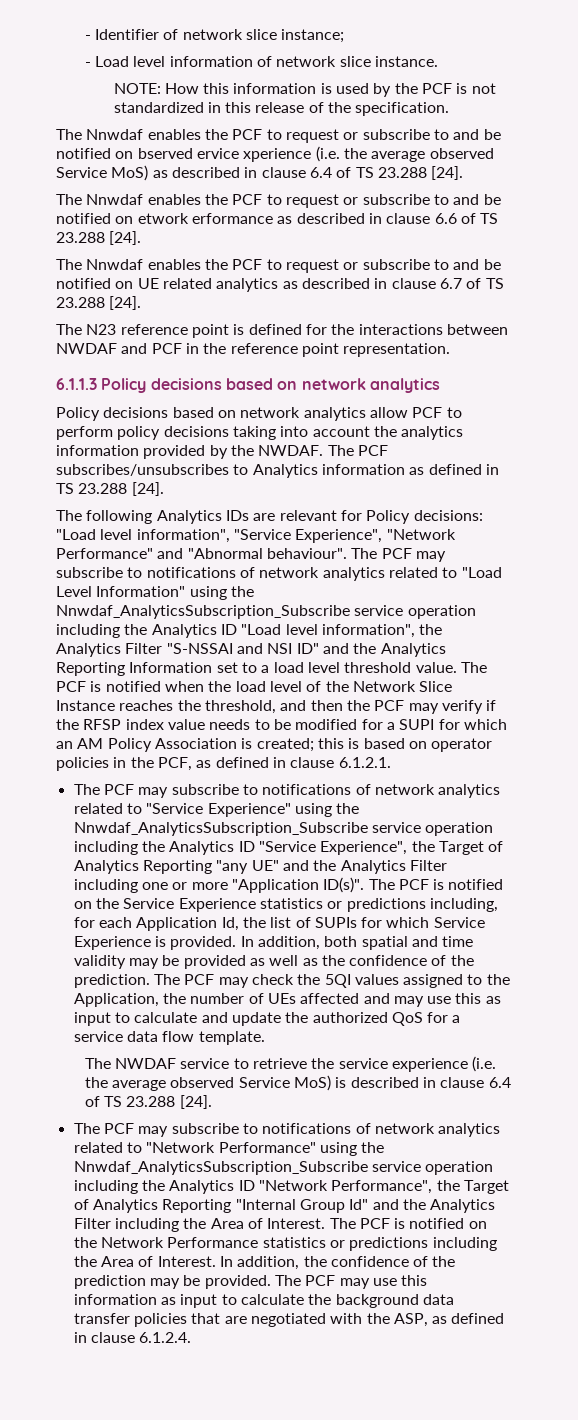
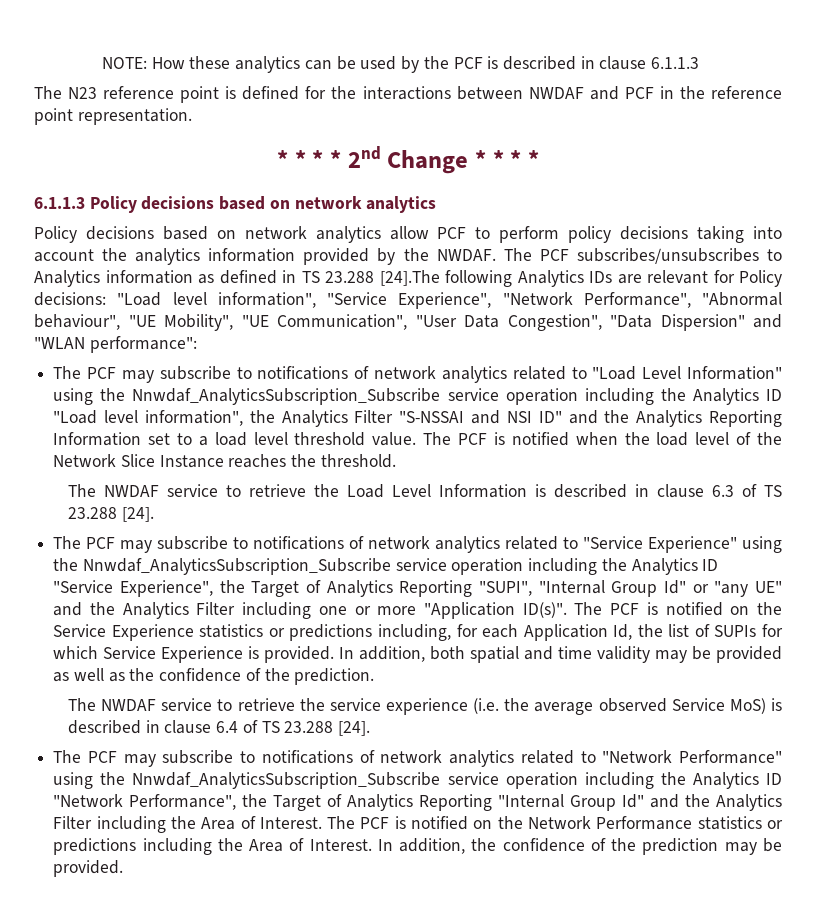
- - Identifier of network slice instance;
- - Load level information of network slice instance.
- NOTE: How this information is used by the PCF is not standardized in this release of the specification.
- The Nnwdaf enables the PCF to request or subscribe to and be notified on bserved ervice xperience (i.e. the average observed Service MoS) as described in clause 6.4 of TS 23.288 [24].
- The Nnwdaf enables the PCF to request or subscribe to and be notified on etwork erformance as described in clause 6.6 of TS 23.288 [24].
- The Nnwdaf enables the PCF to request or subscribe to and be notified on UE related analytics as described in clause 6.7 of TS 23.288 [24].
+ NOTE: How these analytics can be used by the PCF is described in clause 6.1.1.3
+ * * * * 2nd Change * * * *
- The PCF subscribes/unsubscribes to Analytics information as defined in TS 23.288 [24].
- The following Analytics IDs are relevant for Policy decisions:
+ The PCF subscribes/unsubscribes to Analytics information as defined in TS 23.288 [24].The following Analytics IDs are relevant for Policy decisions:
- "Load level information", "Service Experience", "Network Performance" and "Abnormal behaviour". The PCF may subscribe to notifications of network analytics related to "Load Level Information" using the Nnwdaf_AnalyticsSubscription_Subscribe service operation including the Analytics ID "Load level information", the Analytics Filter "S-NSSAI and NSI ID" and the Analytics Reporting Information set to a load level threshold value.
+ "Load level information", "Service Experience", "Network Performance", "Abnormal behaviour", "UE Mobility", "UE Communication", "User Data Congestion", "Data Dispersion" and "WLAN performance":
+ The PCF may subscribe to notifications of network analytics related to "Load Level Information" using the Nnwdaf_AnalyticsSubscription_Subscribe service operation including the Analytics ID "Load level information", the Analytics Filter "S-NSSAI and NSI ID" and the Analytics Reporting Information set to a load level threshold value.
- The PCF is notified when the load level of the Network Slice Instance reaches the threshold, and then the PCF may verify if the RFSP index value needs to be modified for a SUPI for which an AM Policy Association is created; this is based on operator policies in the PCF, as defined in clause 6.1.2.1.
+ The PCF is notified when the load level of the Network Slice Instance reaches the threshold.
+ The NWDAF service to retrieve the Load Level Information is described in clause 6.3 of TS 23.288 [24].
- The PCF may subscribe to notifications of network analytics related to "Service Experience" using the Nnwdaf_AnalyticsSubscription_Subscribe service operation including the Analytics ID "Service Experience", the Target of Analytics Reporting "any UE" and the Analytics Filter including one or more "Application ID(s)".
+ The PCF may subscribe to notifications of network analytics related to "Service Experience" using the Nnwdaf_AnalyticsSubscription_Subscribe service operation including the Analytics ID "Service Experience", the Target of Analytics Reporting "SUPI", "Internal Group Id" or "any UE" and the Analytics Filter including one or more "Application ID(s)".
- The PCF may check the 5QI values assigned to the Application, the number of UEs affected and may use this as input to calculate and update the authorized QoS for a service data flow template.
- The PCF may use this information as input to calculate the background data transfer policies that are negotiated with the ASP, as defined in clause 6.1.2.4.

